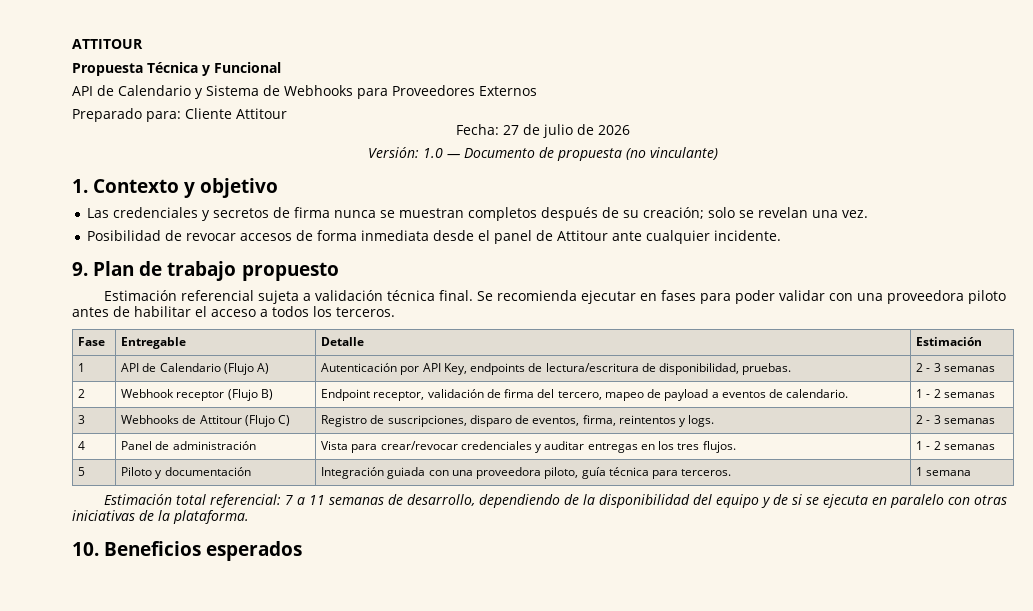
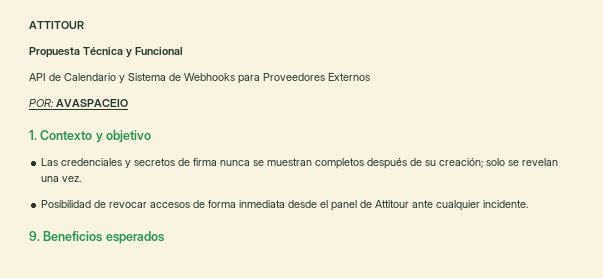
- Preparado para: Cliente Attitour
- Fecha: 27 de julio de 2026
- Versión: 1.0 — Documento de propuesta (no vinculante)
+ POR: AVASPACEIO
- 9. Plan de trabajo propuesto
- Estimación referencial sujeta a validación técnica final. Se recomienda ejecutar en fases para poder validar con una proveedora piloto antes de habilitar el acceso a todos los terceros.
- Fase | Entregable | Detalle | Estimación
- 1 | API de Calendario (Flujo A) | Autenticación por API Key, endpoints de lectura/escritura de disponibilidad, pruebas. | 2 - 3 semanas
- 2 | Webhook receptor (Flujo B) | Endpoint receptor, validación de firma del tercero, mapeo de payload a eventos de calendario. | 1 - 2 semanas
- 3 | Webhooks de Attitour (Flujo C) | Registro de suscripciones, disparo de eventos, firma, reintentos y logs. | 2 - 3 semanas
- 4 | Panel de administración | Vista para crear/revocar credenciales y auditar entregas en los tres flujos. | 1 - 2 semanas
- 5 | Piloto y documentación | Integración guiada con una proveedora piloto, guía técnica para terceros. | 1 semana
- Estimación total referencial: 7 a 11 semanas de desarrollo, dependiendo de la disponibilidad del equipo y de si se ejecuta en paralelo con otras iniciativas de la plataforma.
- 10. Beneficios esperados
+ 9. Beneficios esperados

